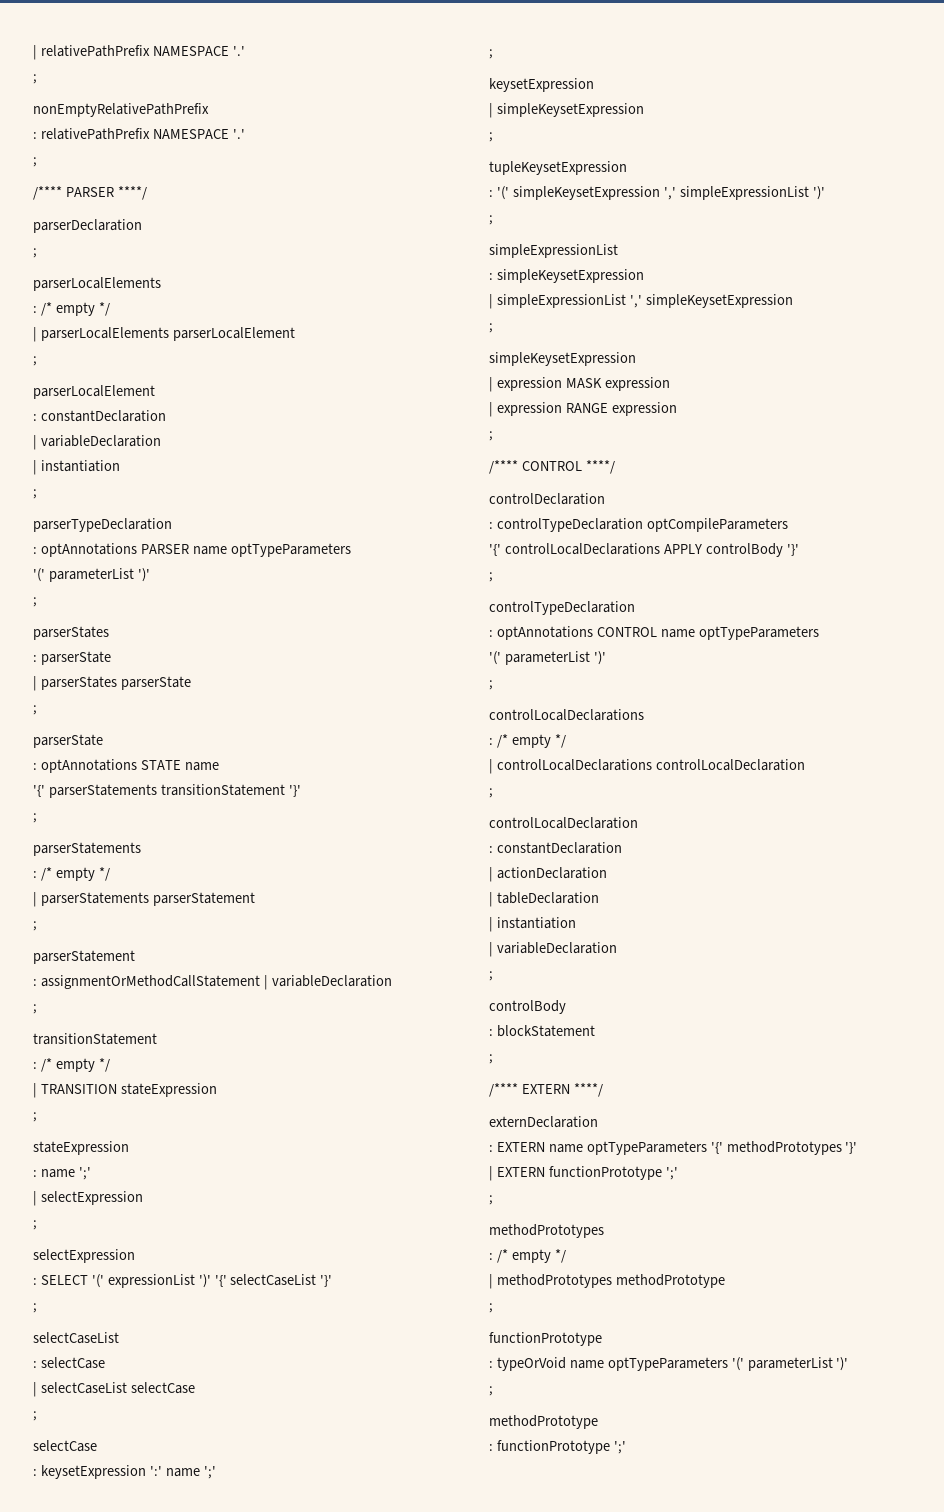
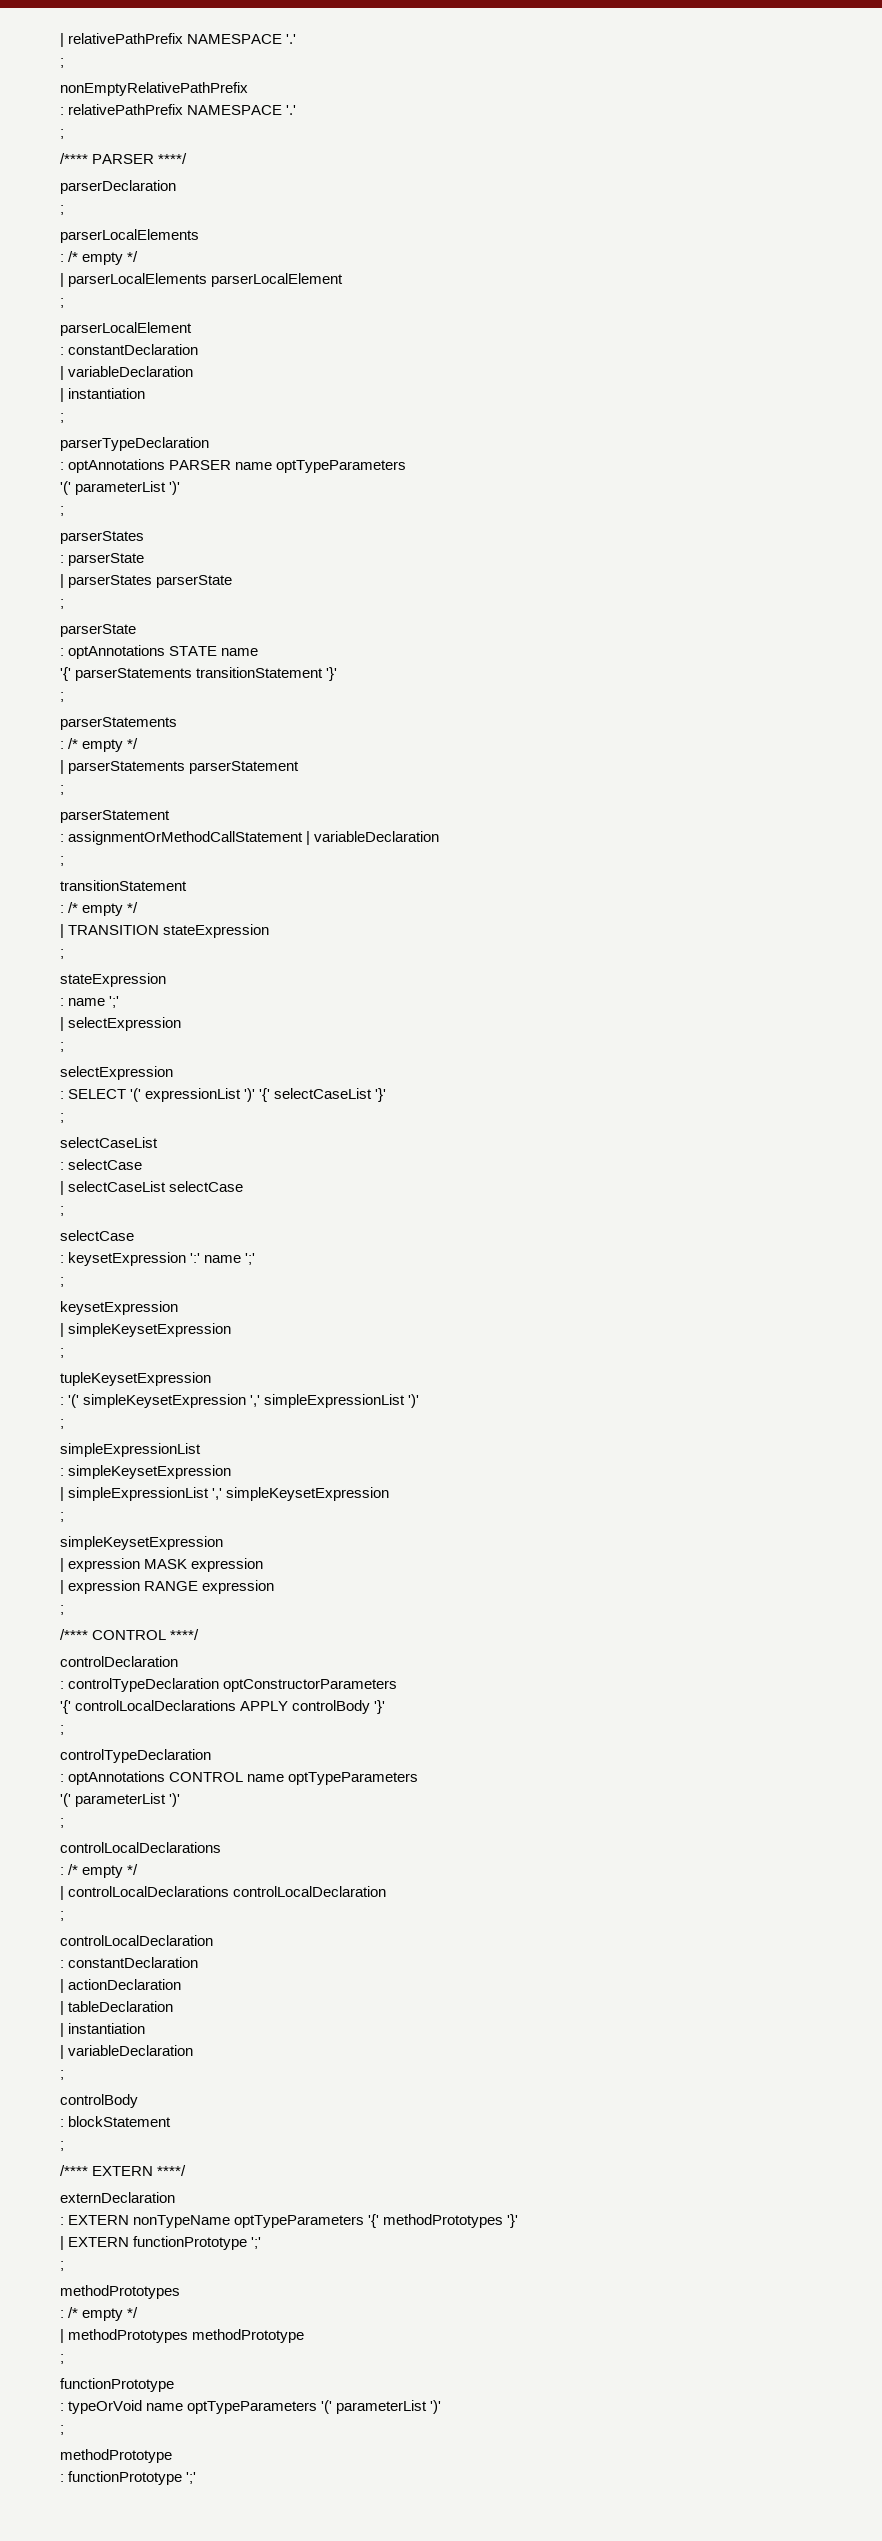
- : controlTypeDeclaration optCompileParameters
+ : controlTypeDeclaration optConstructorParameters
- : EXTERN name optTypeParameters '{' methodPrototypes '}'
+ : EXTERN nonTypeName optTypeParameters '{' methodPrototypes '}'

